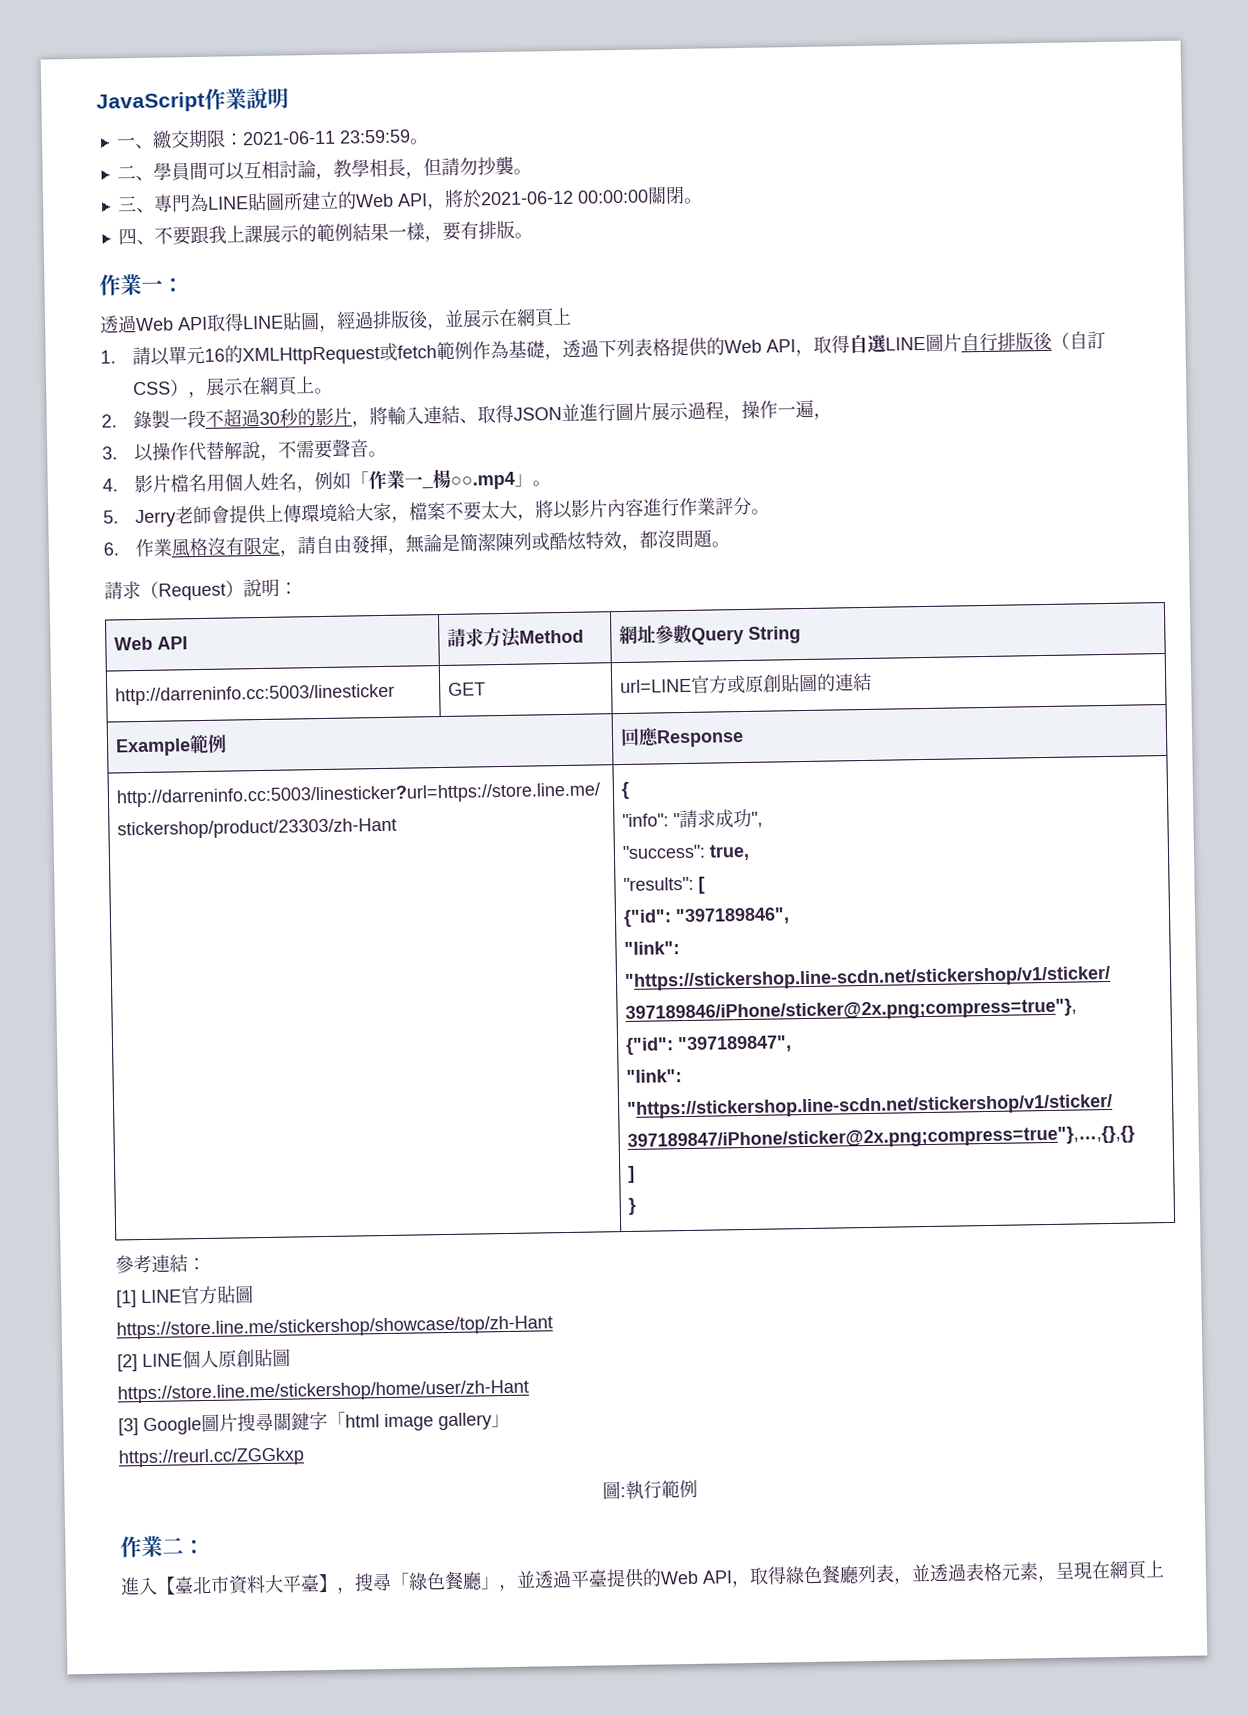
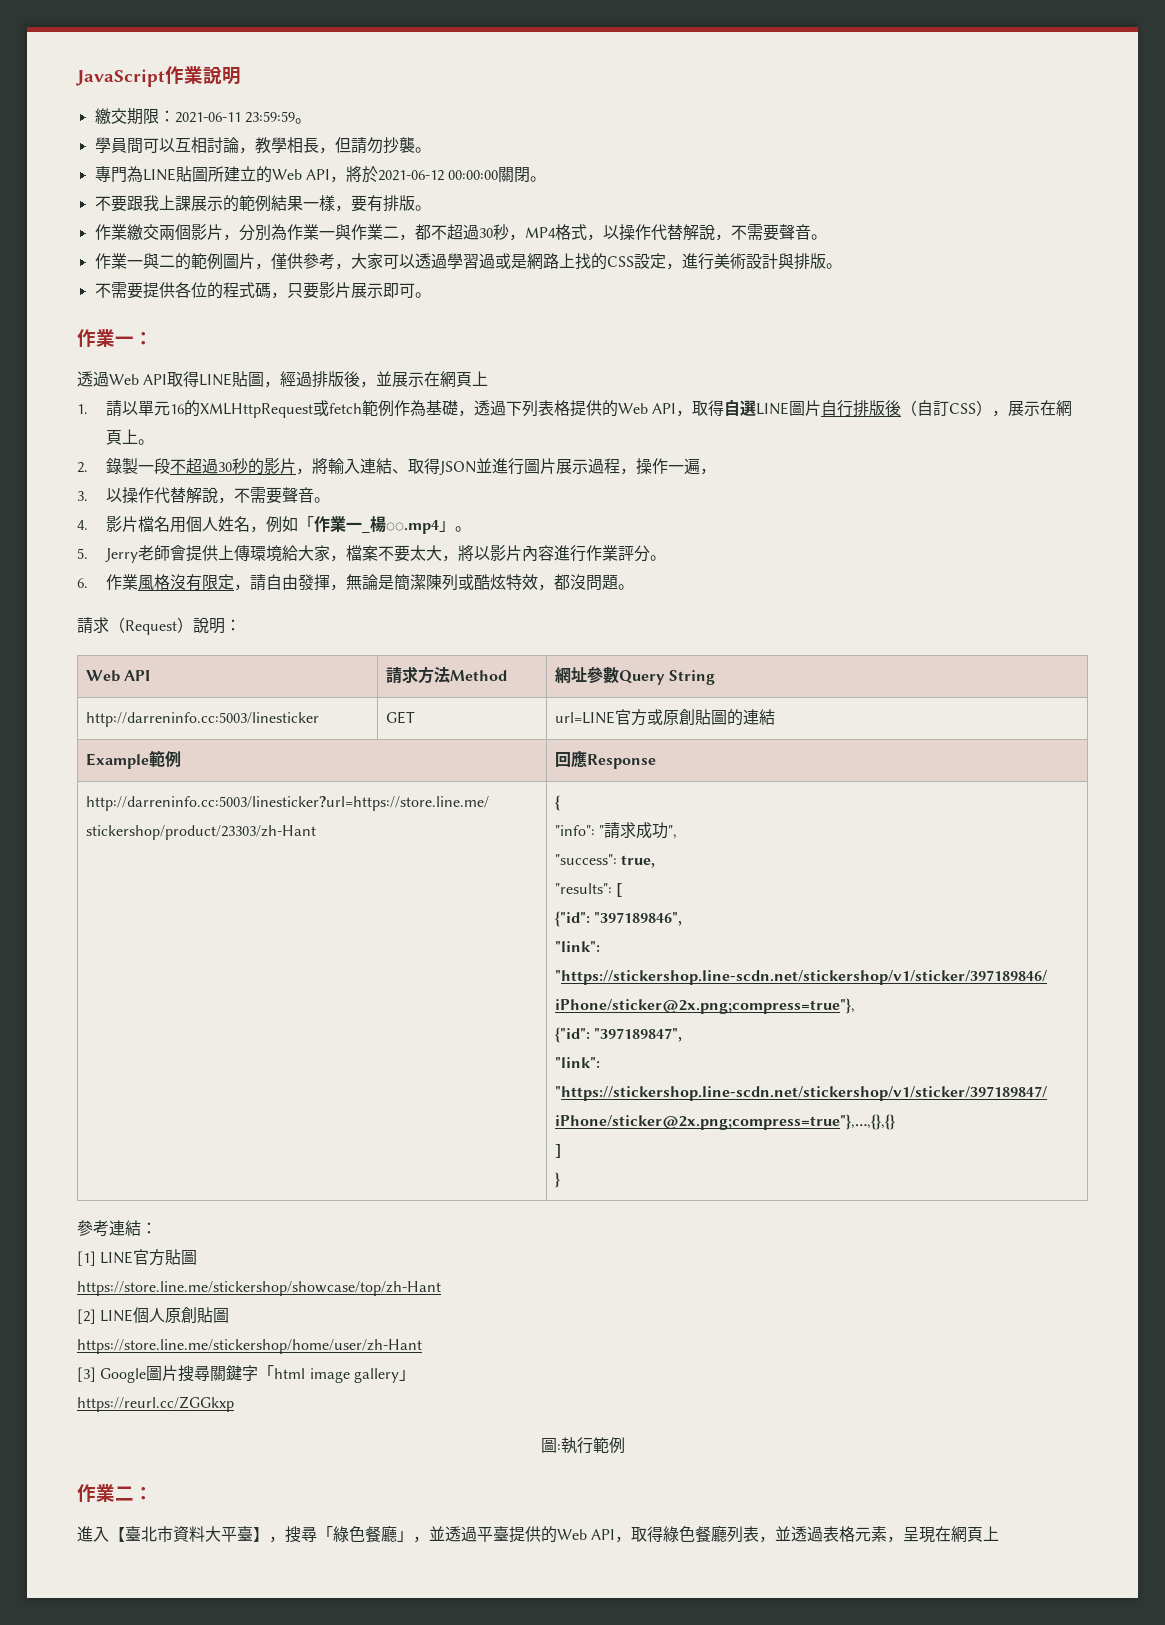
- 一、繳交期限：2021-06-11 23:59:59。
+ 繳交期限：2021-06-11 23:59:59。
- 二、學員間可以互相討論，教學相長，但請勿抄襲。
+ 學員間可以互相討論，教學相長，但請勿抄襲。
- 三、專門為LINE貼圖所建立的Web API，將於2021-06-12 00:00:00關閉。
+ 專門為LINE貼圖所建立的Web API，將於2021-06-12 00:00:00關閉。
- 四、不要跟我上課展示的範例結果一樣，要有排版。
+ 不要跟我上課展示的範例結果一樣，要有排版。
+ 作業繳交兩個影片，分別為作業一與作業二，都不超過30秒，MP4格式，以操作代替解說，不需要聲音。
+ 作業一與二的範例圖片，僅供參考，大家可以透過學習過或是網路上找的CSS設定，進行美術設計與排版。
+ 不需要提供各位的程式碼，只要影片展示即可。

